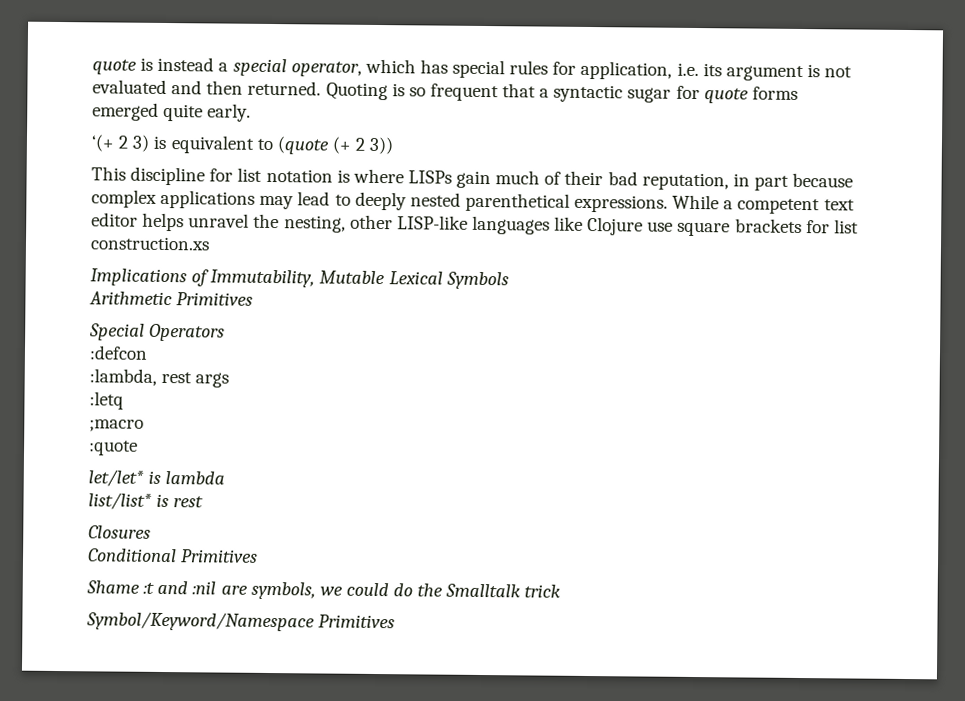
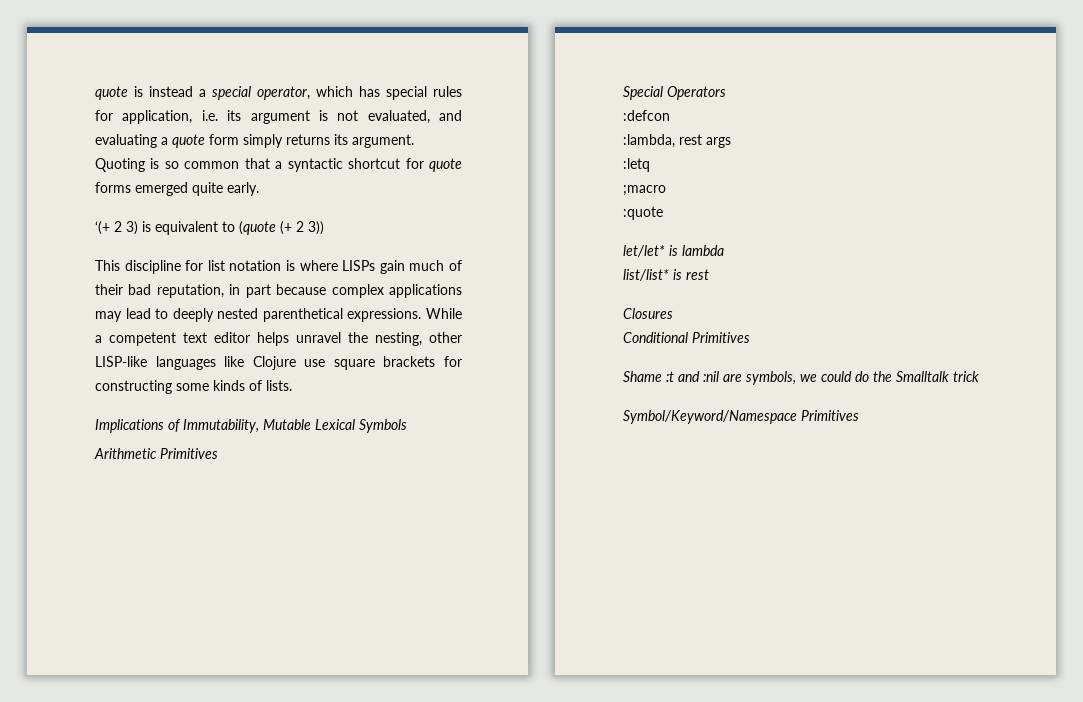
- quote is instead a special operator, which has special rules for application, i.e. its argument is not evaluated and then returned.
+ quote is instead a special operator, which has special rules for application, i.e. its argument is not evaluated, and evaluating a quote form simply returns its argument.
- Quoting is so frequent that a syntactic sugar for quote forms emerged quite early.
+ Quoting is so common that a syntactic shortcut for quote forms emerged quite early.
- While a competent text editor helps unravel the nesting, other LISP-like languages like Clojure use square brackets for list construction.xs
+ While a competent text editor helps unravel the nesting, other LISP-like languages like Clojure use square brackets for constructing some kinds of lists.

